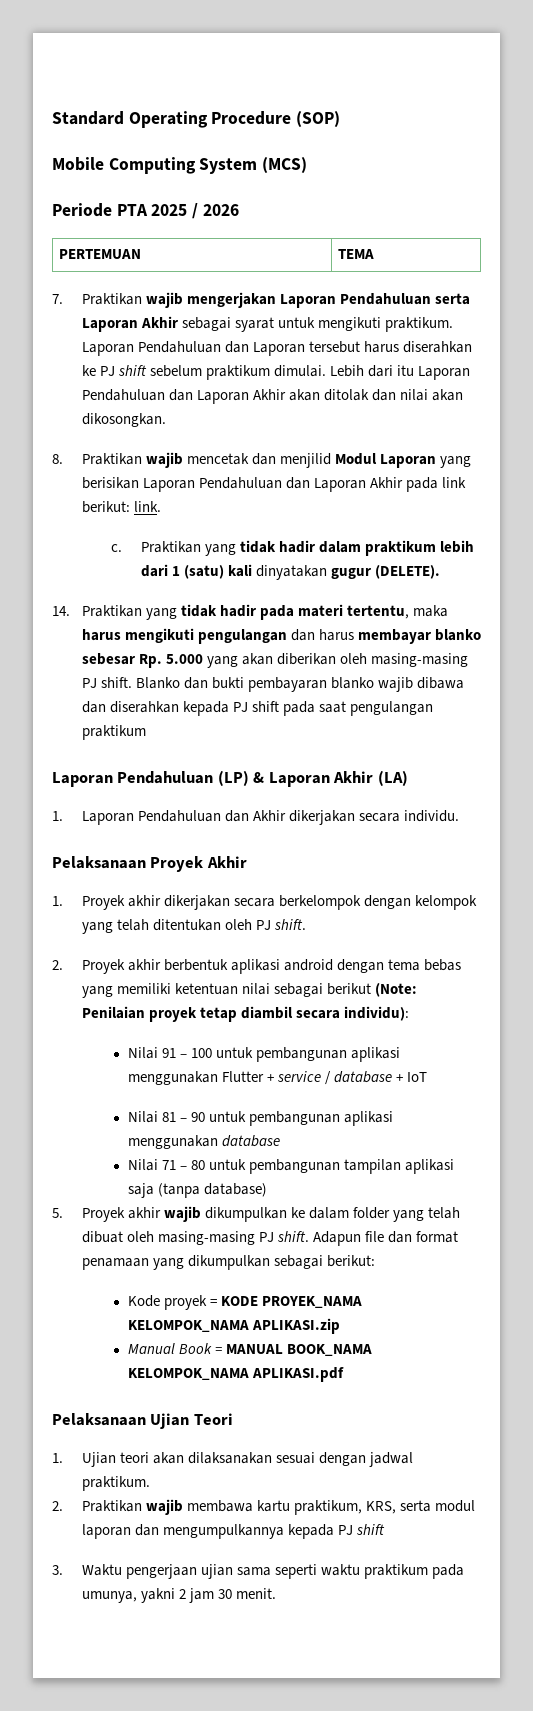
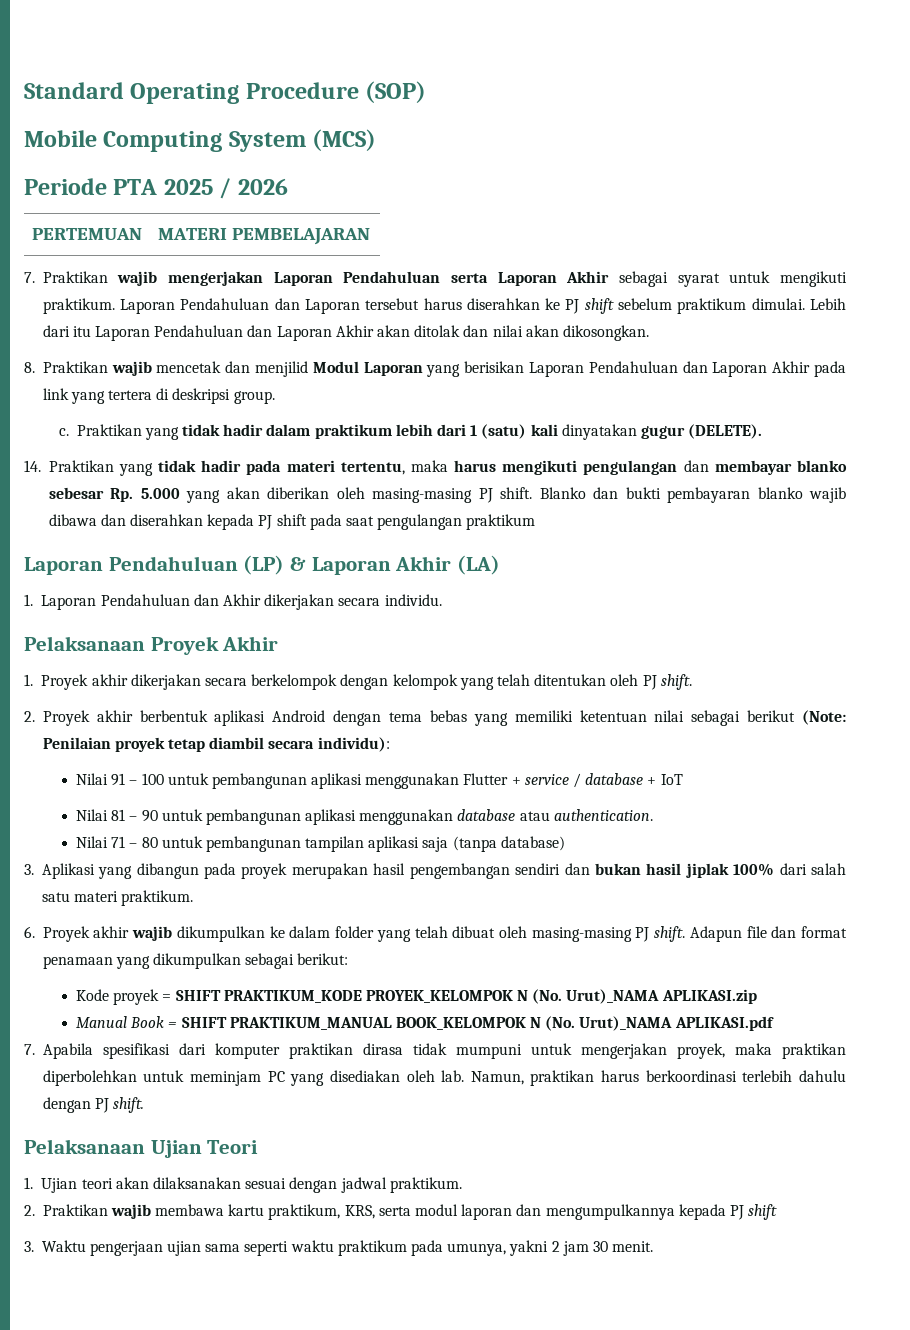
- PERTEMUAN | TEMA
+ PERTEMUAN | MATERI PEMBELAJARAN
- 8. Praktikan wajib mencetak dan menjilid Modul Laporan yang berisikan Laporan Pendahuluan dan Laporan Akhir pada link berikut: link.
+ 8. Praktikan wajib mencetak dan menjilid Modul Laporan yang berisikan Laporan Pendahuluan dan Laporan Akhir pada link yang tertera di deskripsi group.
- 14. Praktikan yang tidak hadir pada materi tertentu, maka harus mengikuti pengulangan dan harus membayar blanko sebesar Rp. 5.000 yang akan diberikan oleh masing-masing PJ shift.
+ 14. Praktikan yang tidak hadir pada materi tertentu, maka harus mengikuti pengulangan dan membayar blanko sebesar Rp. 5.000 yang akan diberikan oleh masing-masing PJ shift.
- 2. Proyek akhir berbentuk aplikasi android dengan tema bebas yang memiliki ketentuan nilai sebagai berikut (Note: Penilaian proyek tetap diambil secara individu):
+ 2. Proyek akhir berbentuk aplikasi Android dengan tema bebas yang memiliki ketentuan nilai sebagai berikut (Note: Penilaian proyek tetap diambil secara individu):
- Nilai 81 – 90 untuk pembangunan aplikasi menggunakan database
+ Nilai 81 – 90 untuk pembangunan aplikasi menggunakan database atau authentication.
- 5. Proyek akhir wajib dikumpulkan ke dalam folder yang telah dibuat oleh masing-masing PJ shift.
+ 3. Aplikasi yang dibangun pada proyek merupakan hasil pengembangan sendiri dan bukan hasil jiplak 100% dari salah satu materi praktikum.
+ 6. Proyek akhir wajib dikumpulkan ke dalam folder yang telah dibuat oleh masing-masing PJ shift.
- Kode proyek = KODE PROYEK_NAMA KELOMPOK_NAMA APLIKASI.zip
- Manual Book = MANUAL BOOK_NAMA KELOMPOK_NAMA APLIKASI.pdf
+ Kode proyek = SHIFT PRAKTIKUM_KODE PROYEK_KELOMPOK N (No. Urut)_NAMA APLIKASI.zip
+ Manual Book = SHIFT PRAKTIKUM_MANUAL BOOK_KELOMPOK N (No. Urut)_NAMA APLIKASI.pdf
+ 7. Apabila spesifikasi dari komputer praktikan dirasa tidak mumpuni untuk mengerjakan proyek, maka praktikan diperbolehkan untuk meminjam PC yang disediakan oleh lab. Namun, praktikan harus berkoordinasi terlebih dahulu dengan PJ shift.

